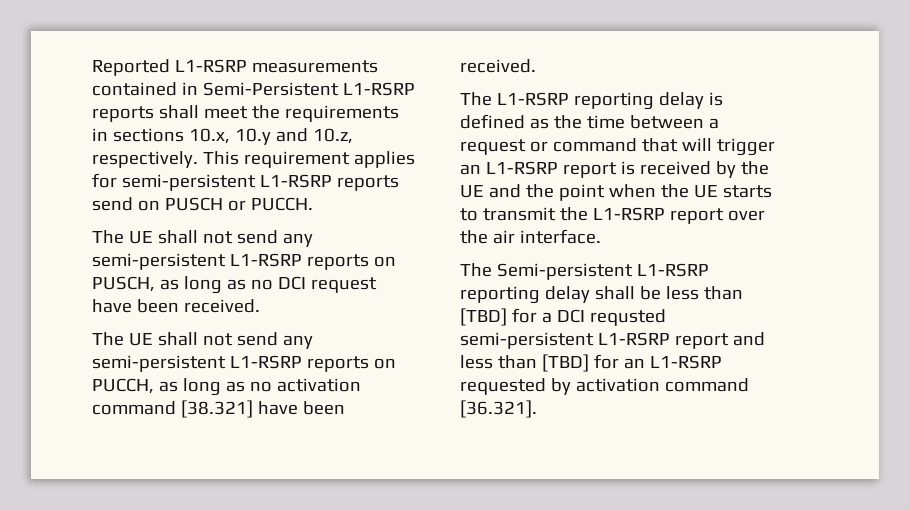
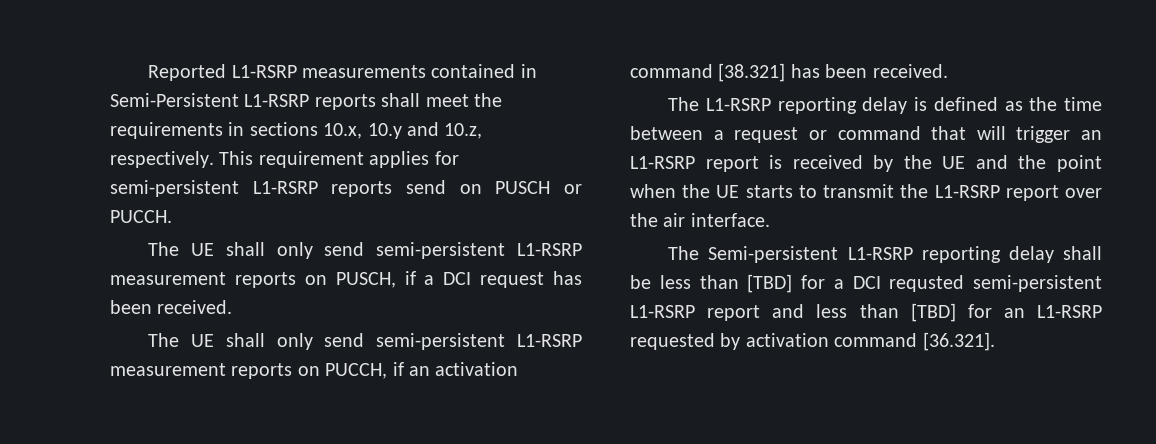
- The UE shall not send any semi-persistent L1-RSRP reports on PUSCH, as long as no DCI request have been received.
+ The UE shall only send semi-persistent L1-RSRP measurement reports on PUSCH, if a DCI request has been received.
- The UE shall not send any semi-persistent L1-RSRP reports on PUCCH, as long as no activation command [38.321] have been received.
+ The UE shall only send semi-persistent L1-RSRP measurement reports on PUCCH, if an activation command [38.321] has been received.

